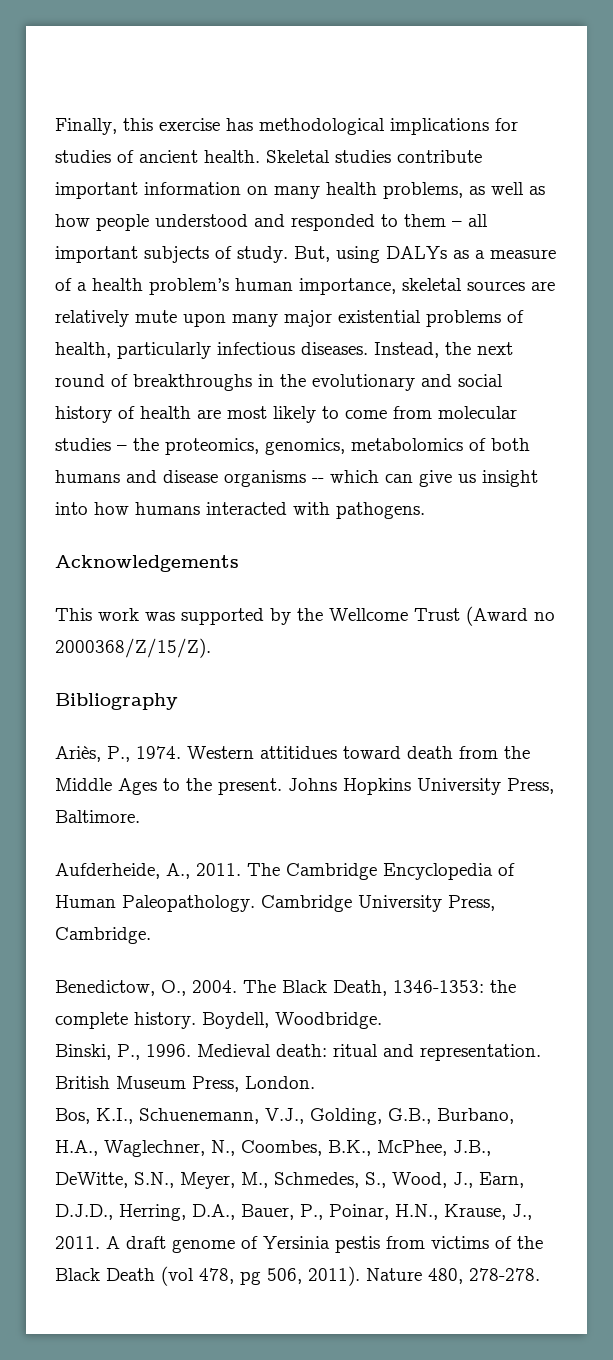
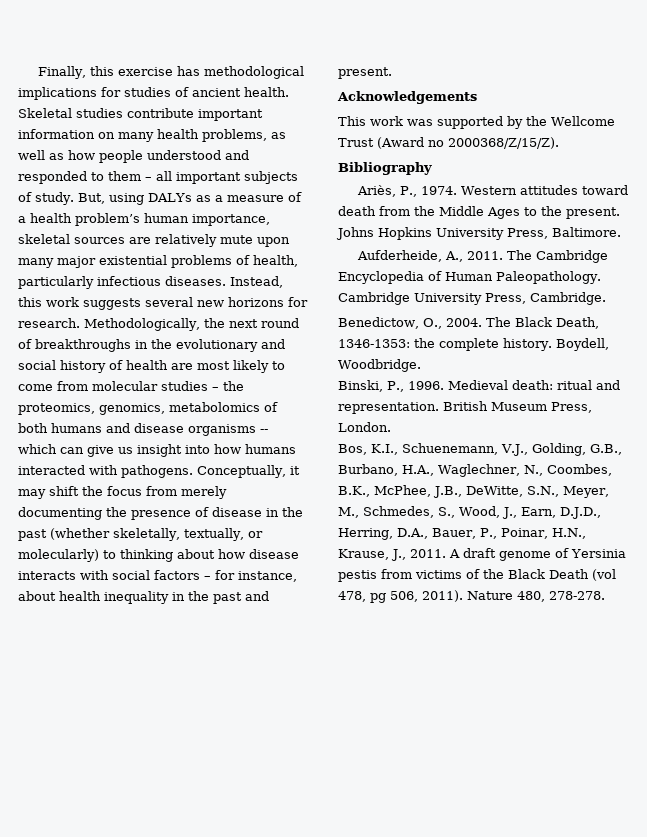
- Instead, the next round of breakthroughs in the evolutionary and social history of health are most likely to come from molecular studies – the proteomics, genomics, metabolomics of both humans and disease organisms -- which can give us insight into how humans interacted with pathogens.
+ Instead, this work suggests several new horizons for research. Methodologically, the next round of breakthroughs in the evolutionary and social history of health are most likely to come from molecular studies – the proteomics, genomics, metabolomics of both humans and disease organisms -- which can give us insight into how humans interacted with pathogens. Conceptually, it may shift the focus from merely documenting the presence of disease in the past (whether skeletally, textually, or molecularly) to thinking about how disease interacts with social factors – for instance, about health inequality in the past and present.
- Western attitidues toward death from the Middle Ages to the present.
+ Western attitudes toward death from the Middle Ages to the present.

